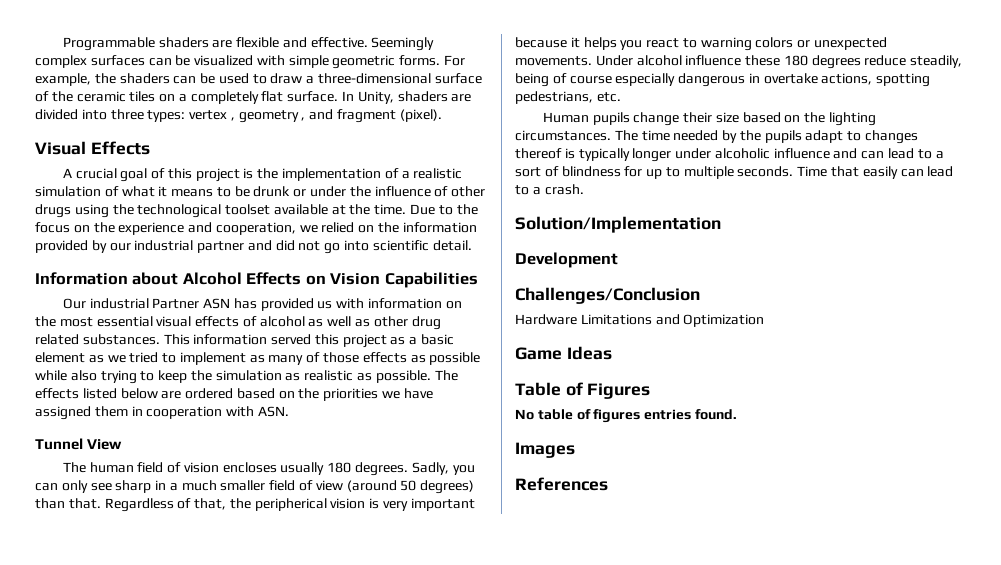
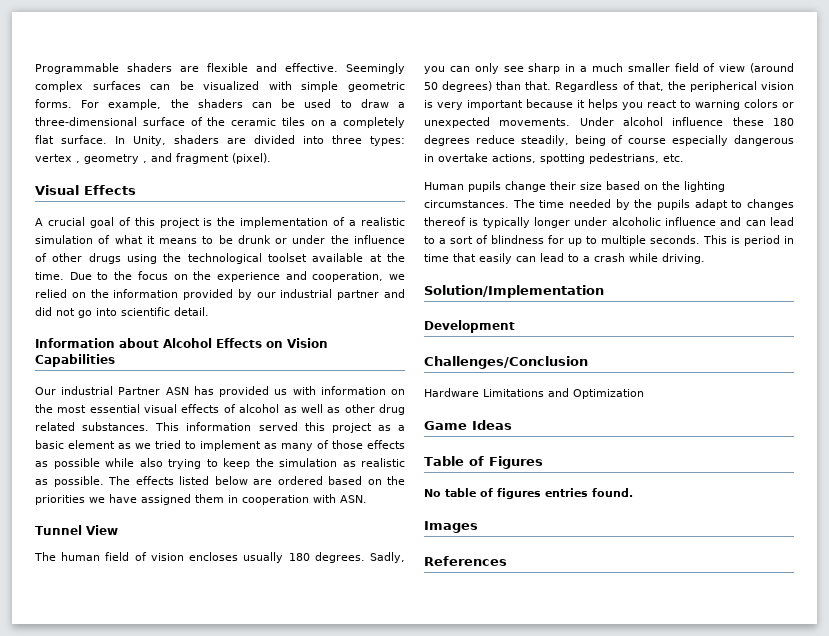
- Time that easily can lead to a crash.
+ This is period in time that easily can lead to a crash while driving.

